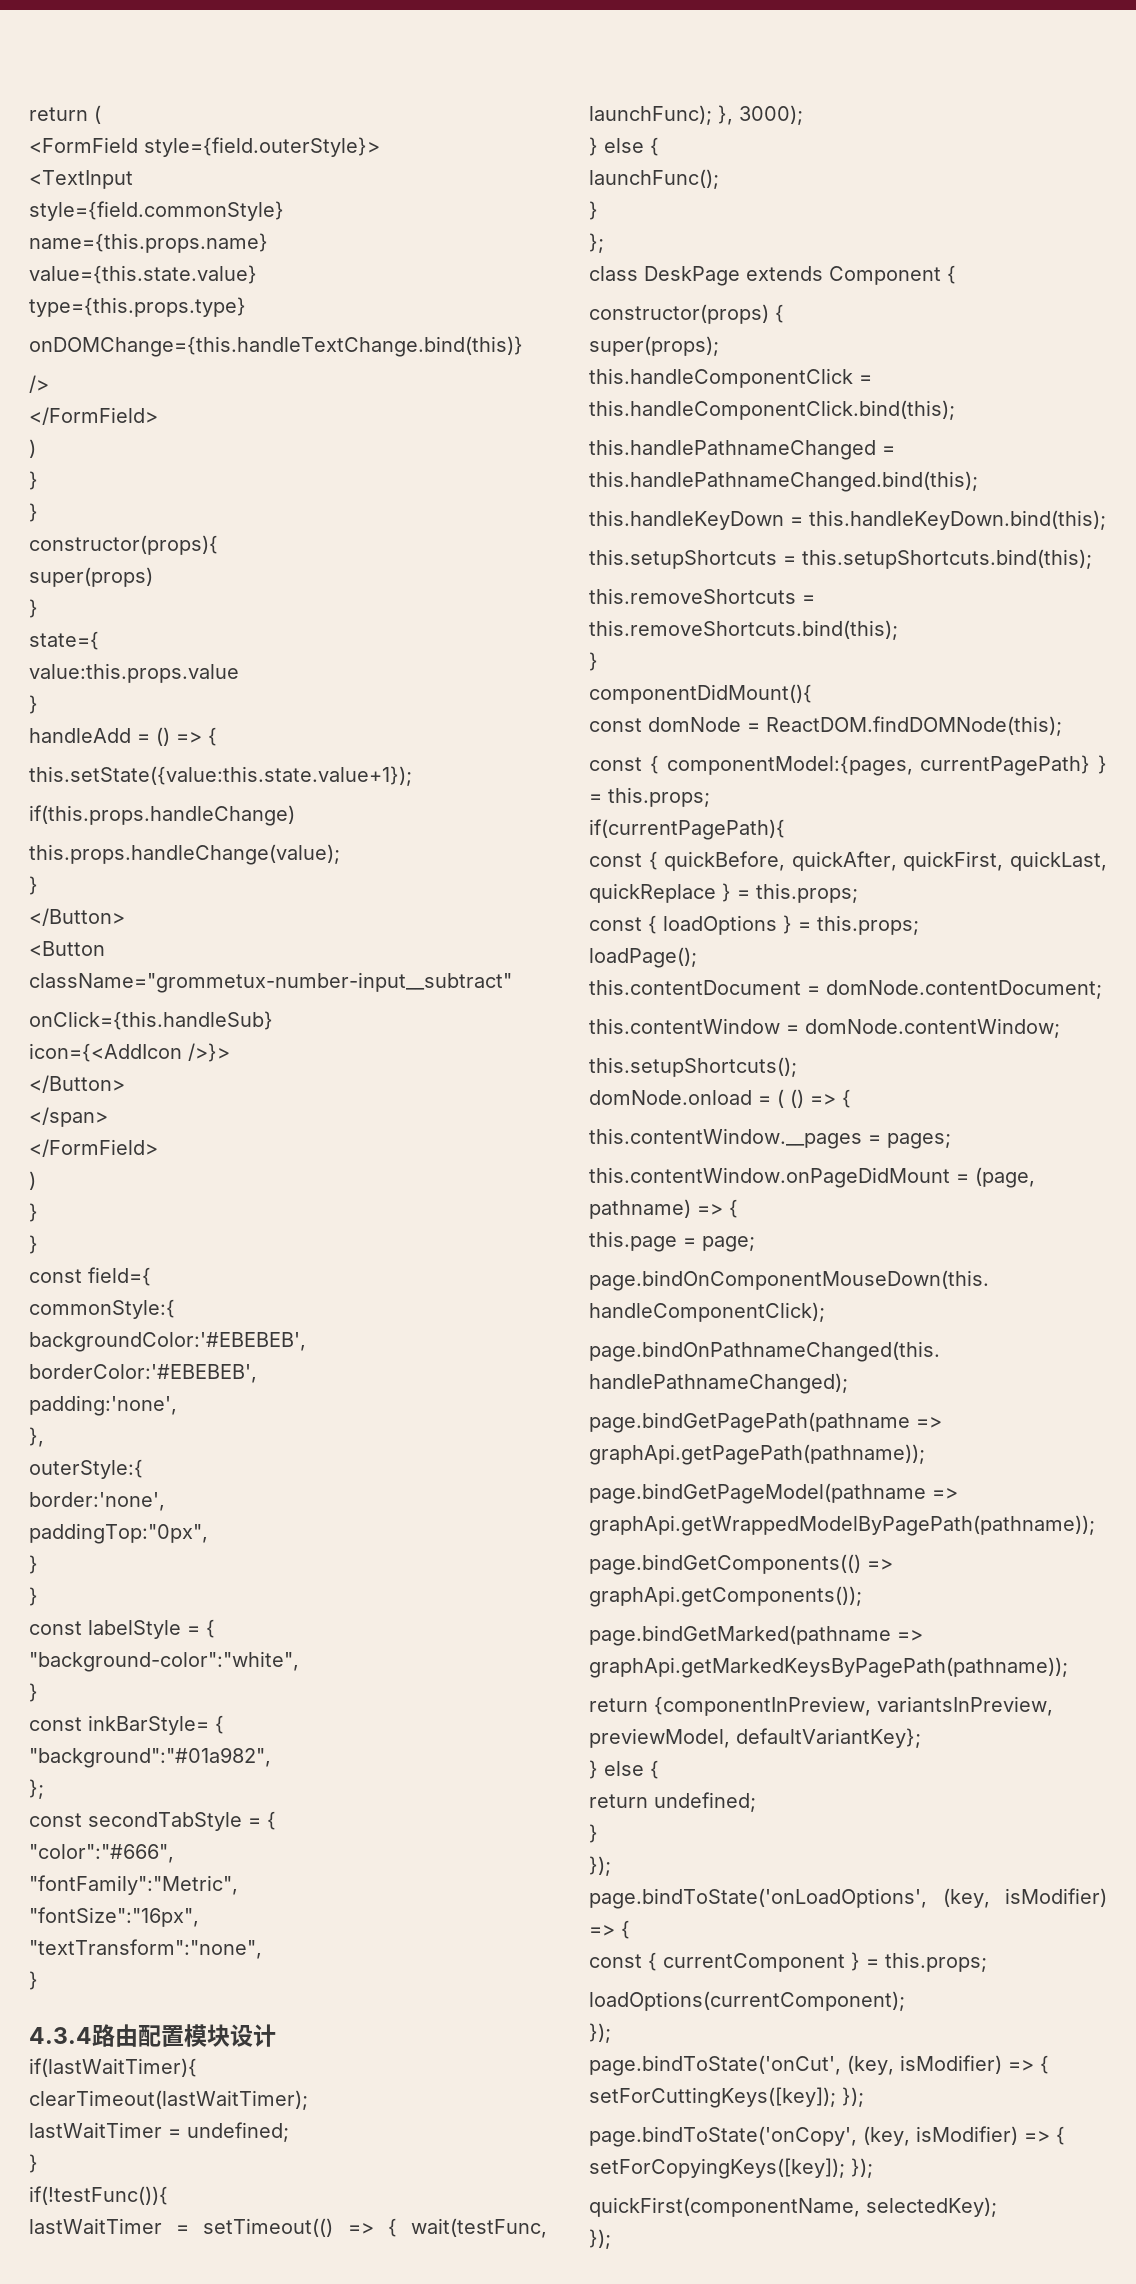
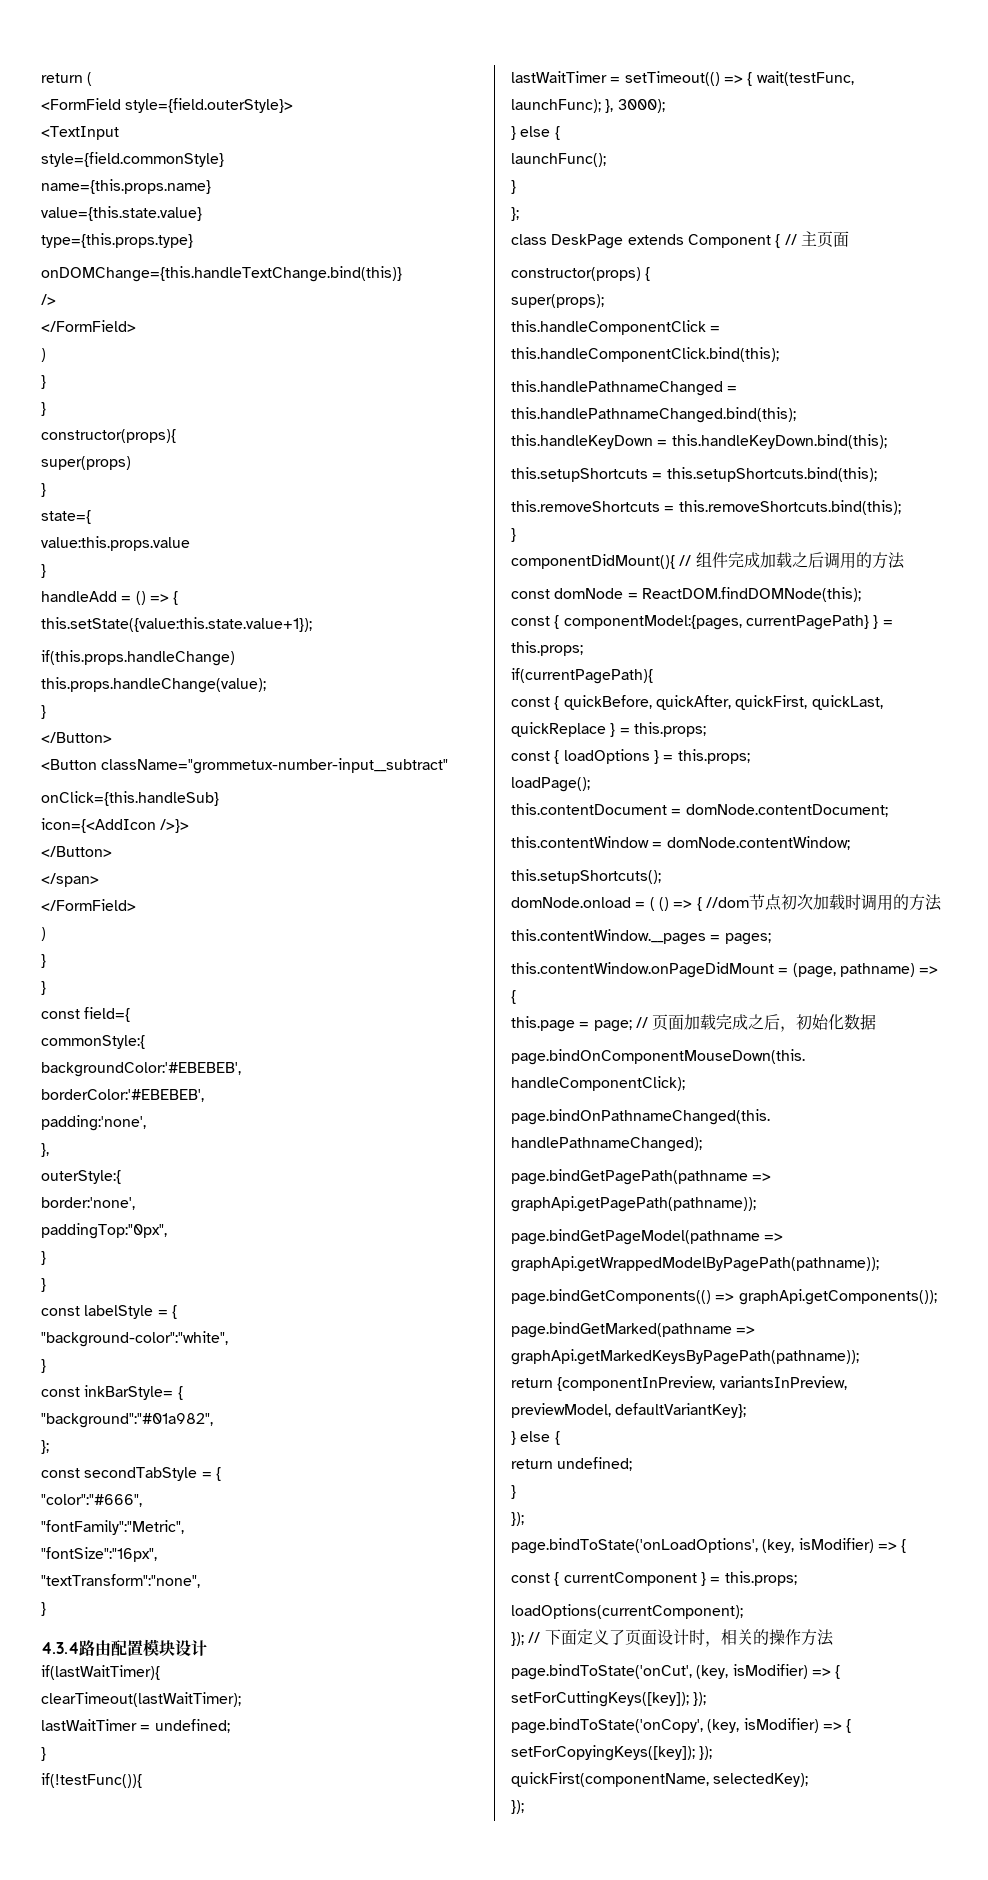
- class DeskPage extends Component {
+ class DeskPage extends Component { // 主页面
- componentDidMount(){
+ componentDidMount(){ // 组件完成加载之后调用的方法
- domNode.onload = ( () => {
+ domNode.onload = ( () => { //dom节点初次加载时调用的方法
- this.page = page;
+ this.page = page; // 页面加载完成之后，初始化数据
  loadOptions(currentComponent);
- });
+ }); // 下面定义了页面设计时，相关的操作方法

